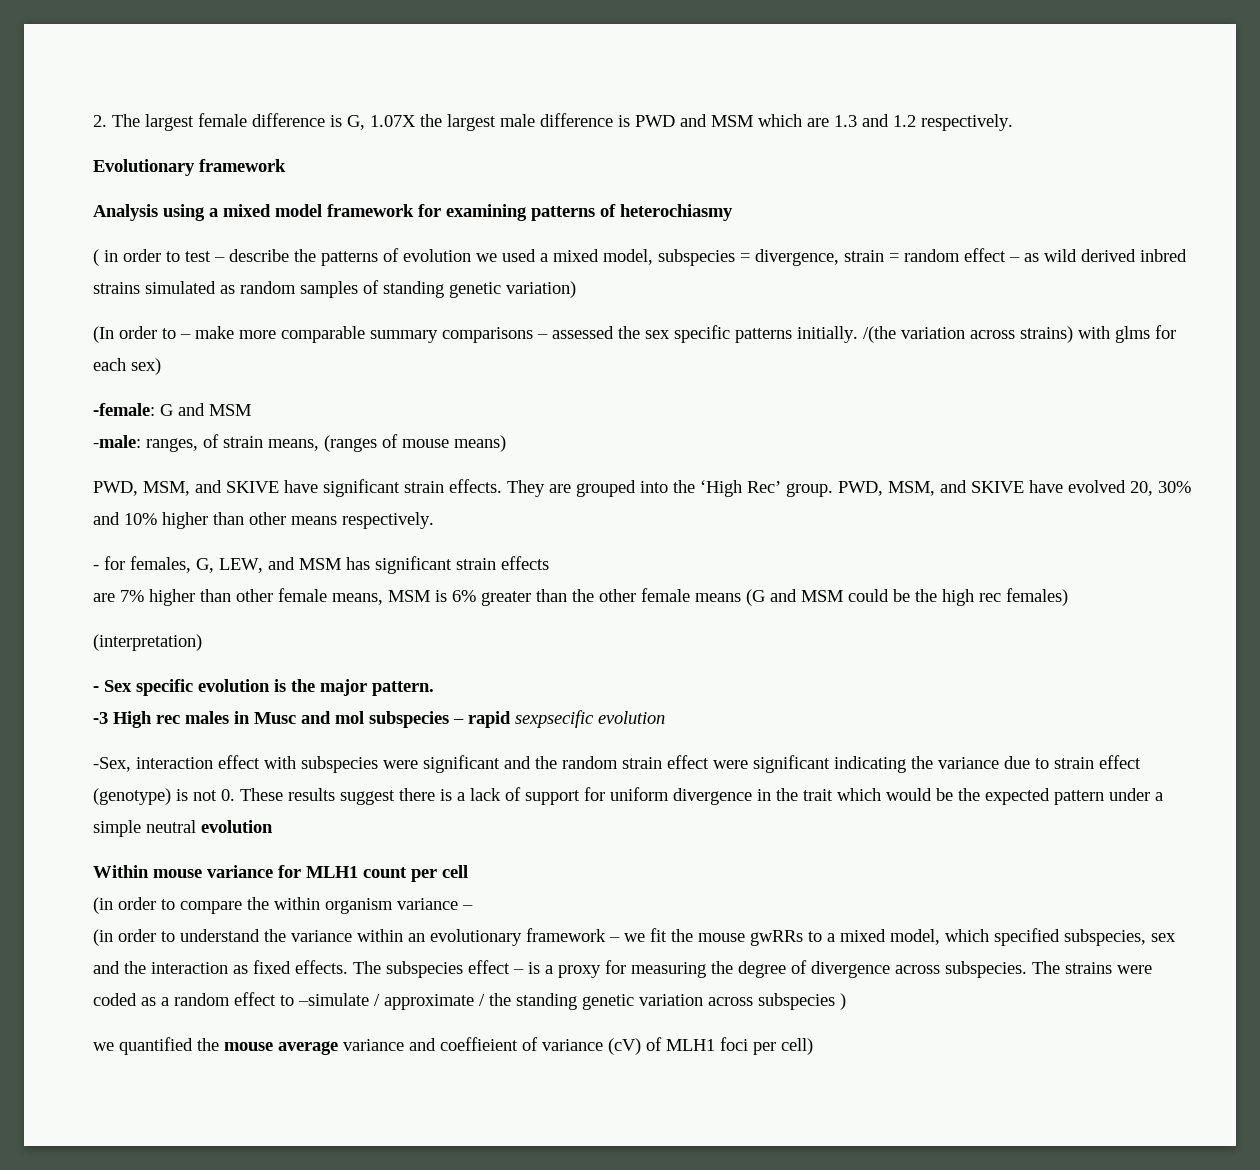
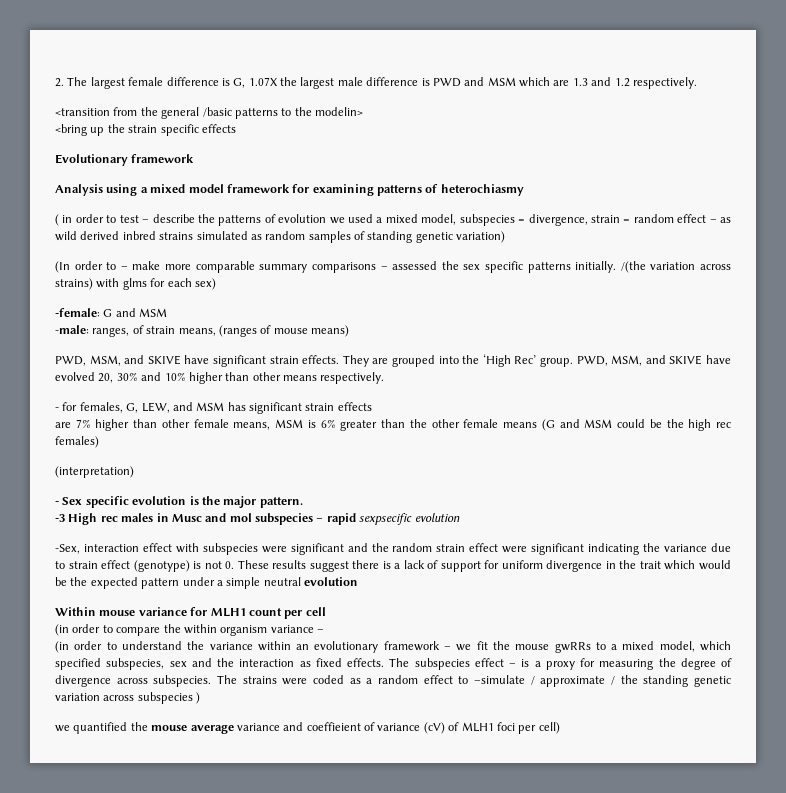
+ <transition from the general /basic patterns to the modelin>
+ <bring up the strain specific effects

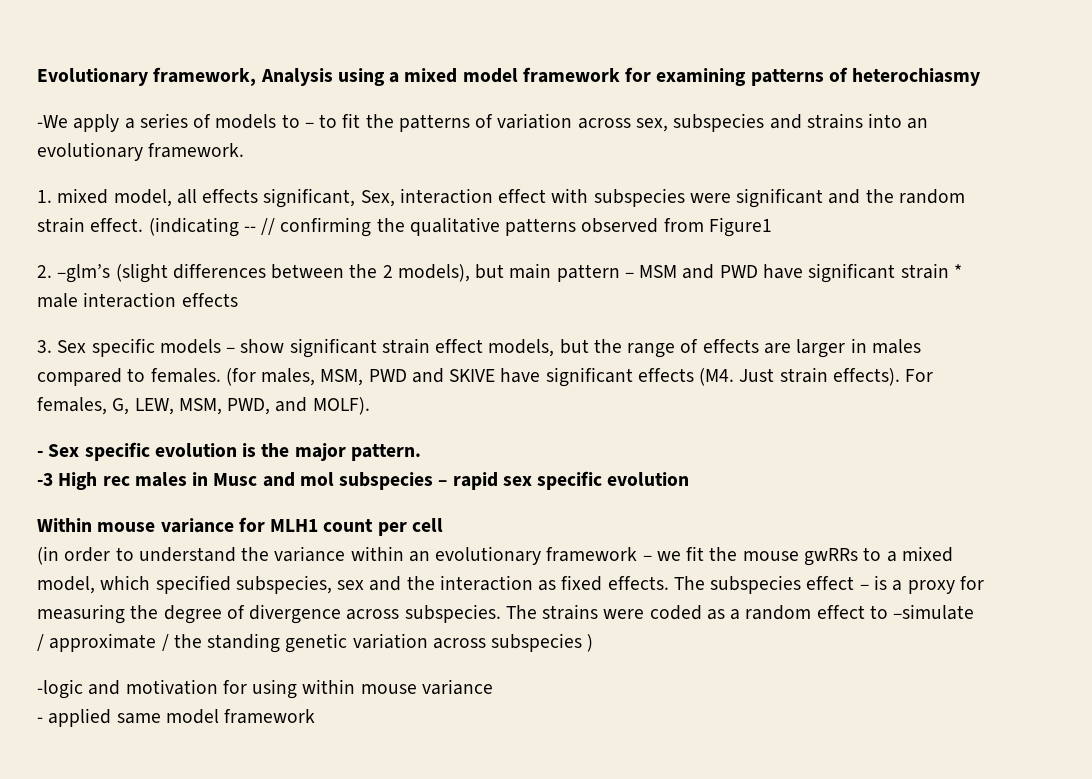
- 2. The largest female difference is G, 1.07X the largest male difference is PWD and MSM which are 1.3 and 1.2 respectively.
- <transition from the general /basic patterns to the modelin>
- <bring up the strain specific effects
- Evolutionary framework
- Analysis using a mixed model framework for examining patterns of heterochiasmy
+ Evolutionary framework, Analysis using a mixed model framework for examining patterns of heterochiasmy
- ( in order to test – describe the patterns of evolution we used a mixed model, subspecies = divergence, strain = random effect – as wild derived inbred strains simulated as random samples of standing genetic variation)
- (In order to – make more comparable summary comparisons – assessed the sex specific patterns initially. /(the variation across strains) with glms for each sex)
- -female: G and MSM
- -male: ranges, of strain means, (ranges of mouse means)
- PWD, MSM, and SKIVE have significant strain effects. They are grouped into the ‘High Rec’ group. PWD, MSM, and SKIVE have evolved 20, 30% and 10% higher than other means respectively.
- - for females, G, LEW, and MSM has significant strain effects
- are 7% higher than other female means, MSM is 6% greater than the other female means (G and MSM could be the high rec females)
- (interpretation)
+ -We apply a series of models to – to fit the patterns of variation across sex, subspecies and strains into an evolutionary framework.
+ 1. mixed model, all effects significant, Sex, interaction effect with subspecies were significant and the random strain effect. (indicating -- // confirming the qualitative patterns observed from Figure1
+ 2. –glm’s (slight differences between the 2 models), but main pattern – MSM and PWD have significant strain * male interaction effects
+ 3. Sex specific models – show significant strain effect models, but the range of effects are larger in males compared to females. (for males, MSM, PWD and SKIVE have significant effects (M4. Just strain effects). For females, G, LEW, MSM, PWD, and MOLF).
- -3 High rec males in Musc and mol subspecies – rapid sexpsecific evolution
- -Sex, interaction effect with subspecies were significant and the random strain effect were significant indicating the variance due to strain effect (genotype) is not 0. These results suggest there is a lack of support for uniform divergence in the trait which would be the expected pattern under a simple neutral evolution
+ -3 High rec males in Musc and mol subspecies – rapid sex specific evolution
- (in order to compare the within organism variance –
- we quantified the mouse average variance and coeffieient of variance (cV) of MLH1 foci per cell)
+ -logic and motivation for using within mouse variance
+ - applied same model framework

